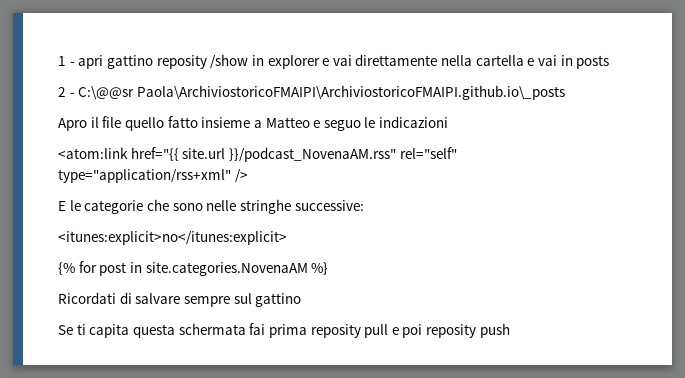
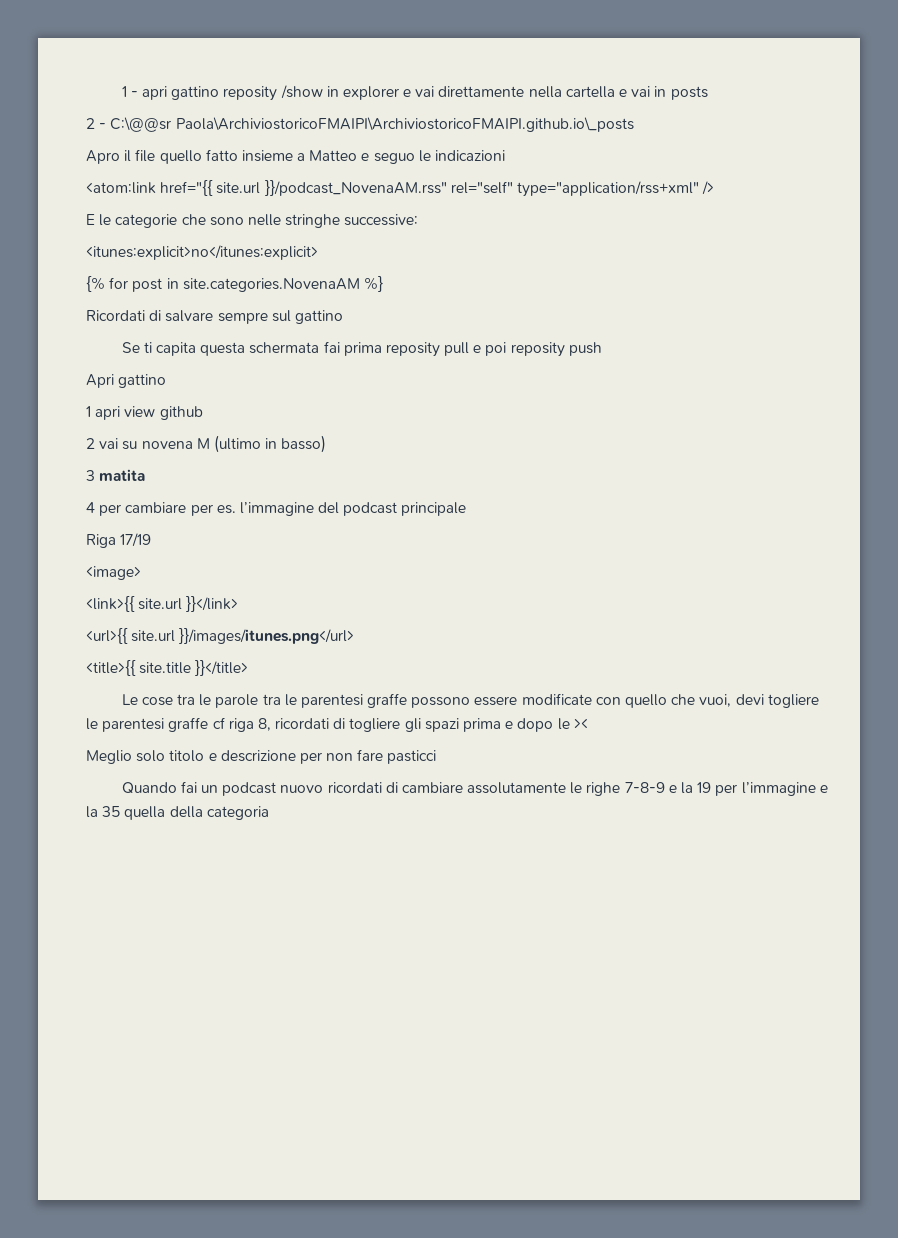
+ Apri gattino
+ 1 apri view github
+ 2 vai su novena M (ultimo in basso)
+ 3 matita
+ 4 per cambiare per es. l’immagine del podcast principale
+ Riga 17/19
+ <image>
+ <link>{{ site.url }}</link>
+ <url>{{ site.url }}/images/itunes.png</url>
+ <title>{{ site.title }}</title>
+ Le cose tra le parole tra le parentesi graffe possono essere modificate con quello che vuoi, devi togliere le parentesi graffe cf riga 8, ricordati di togliere gli spazi prima e dopo le ><
+ Meglio solo titolo e descrizione per non fare pasticci
+ Quando fai un podcast nuovo ricordati di cambiare assolutamente le righe 7-8-9 e la 19 per l’immagine e la 35 quella della categoria

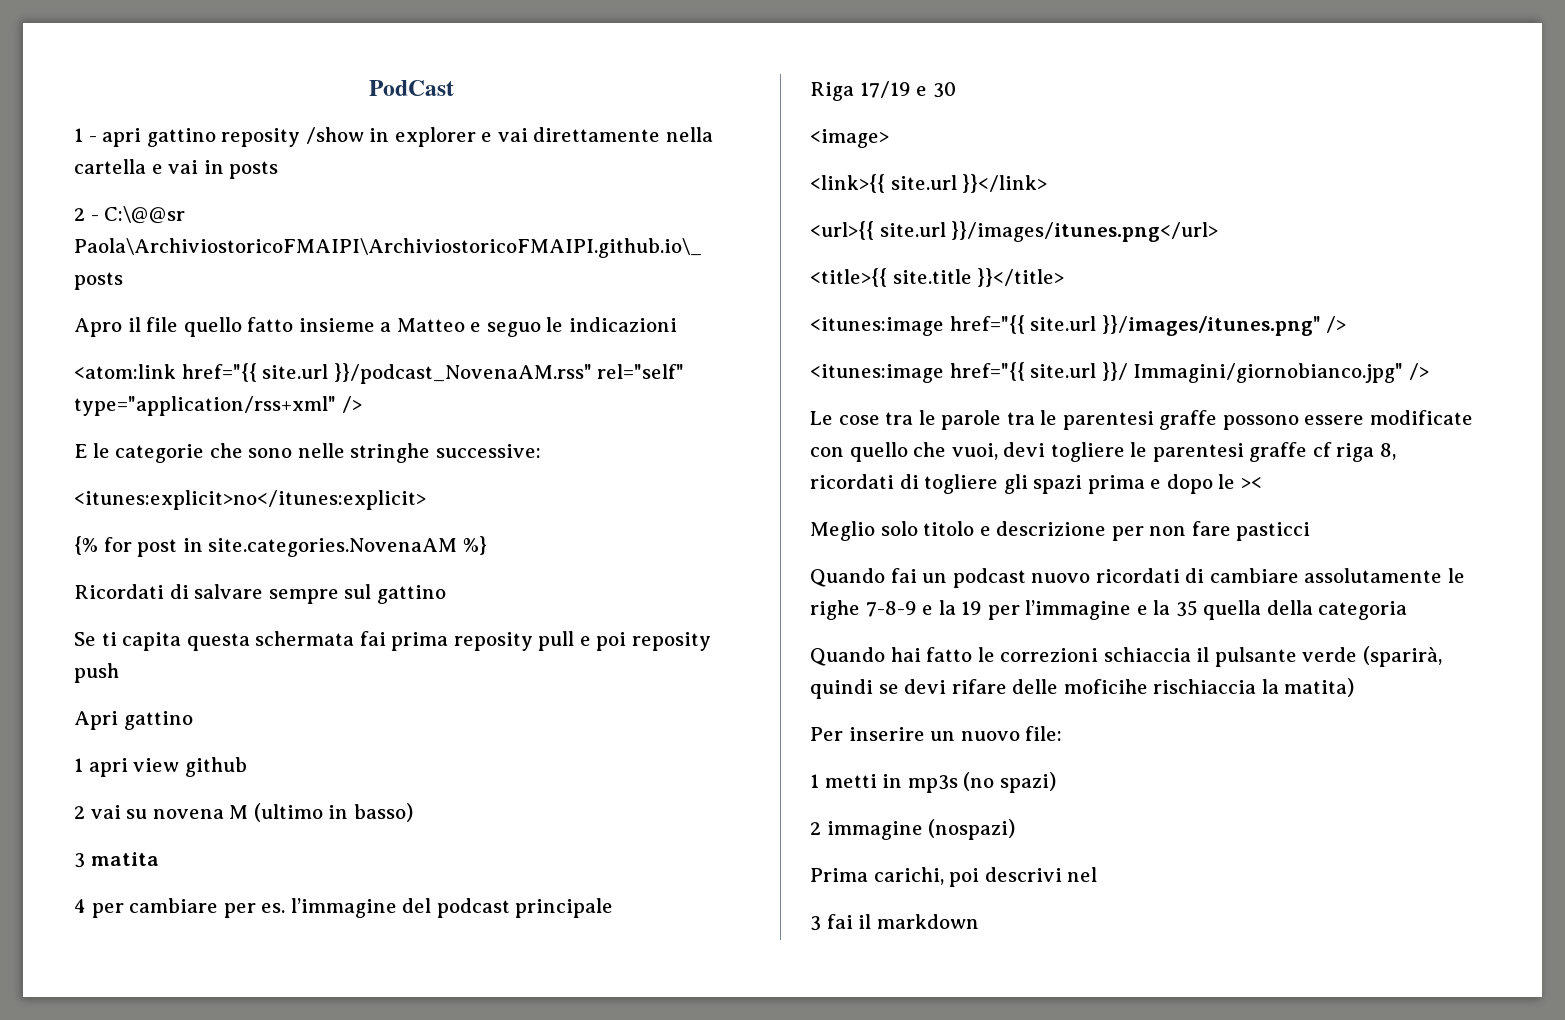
+ PodCast
- Riga 17/19
+ Riga 17/19 e 30
+ <itunes:image href="{{ site.url }}/images/itunes.png" />
+ <itunes:image href="{{ site.url }}/ Immagini/giornobianco.jpg" />
+ Quando hai fatto le correzioni schiaccia il pulsante verde (sparirà, quindi se devi rifare delle moficihe rischiaccia la matita)
+ Per inserire un nuovo file:
+ 1 metti in mp3s (no spazi)
+ 2 immagine (nospazi)
+ Prima carichi, poi descrivi nel
+ 3 fai il markdown

